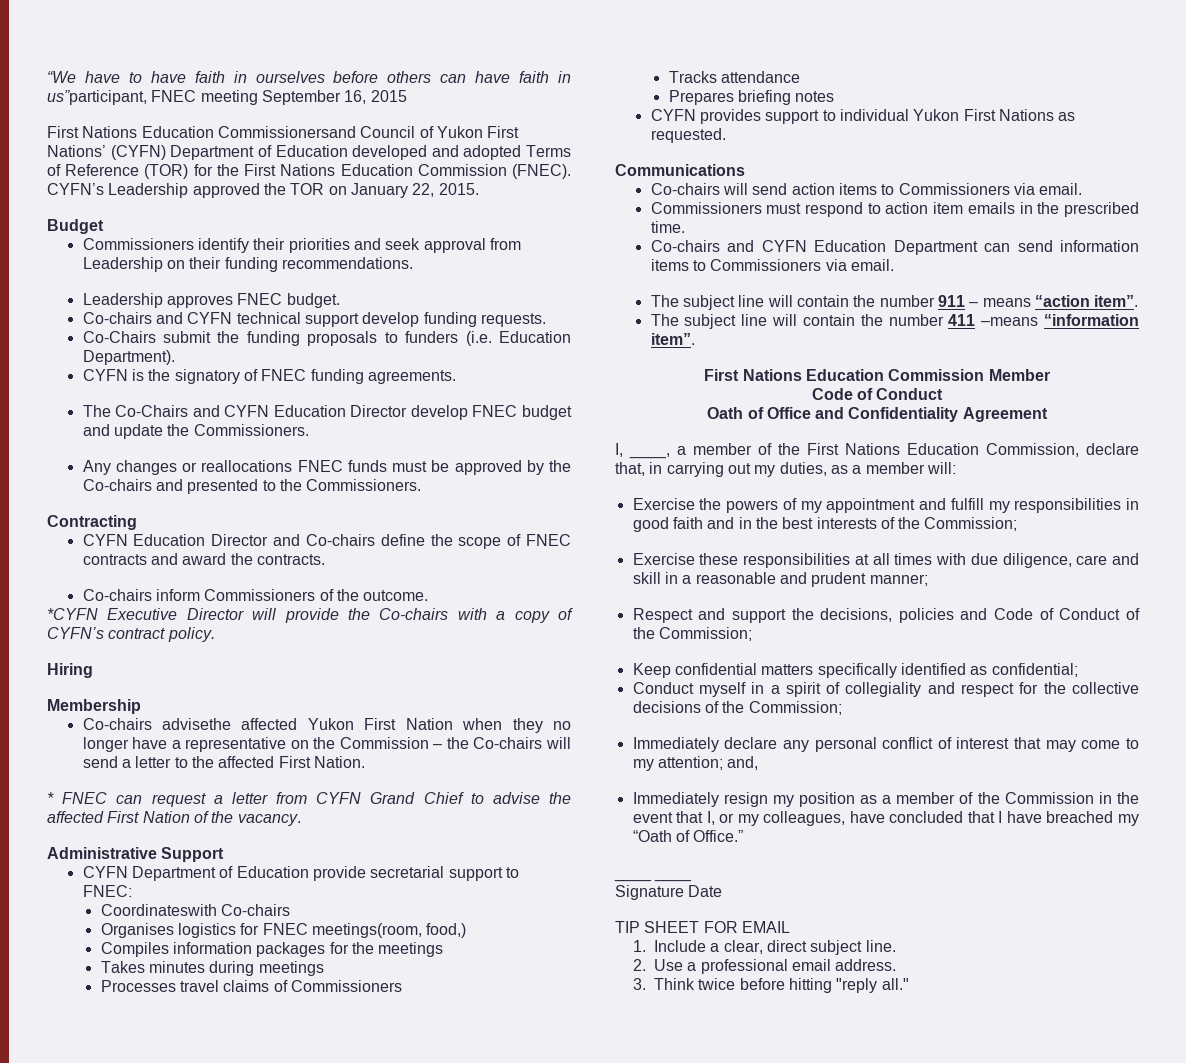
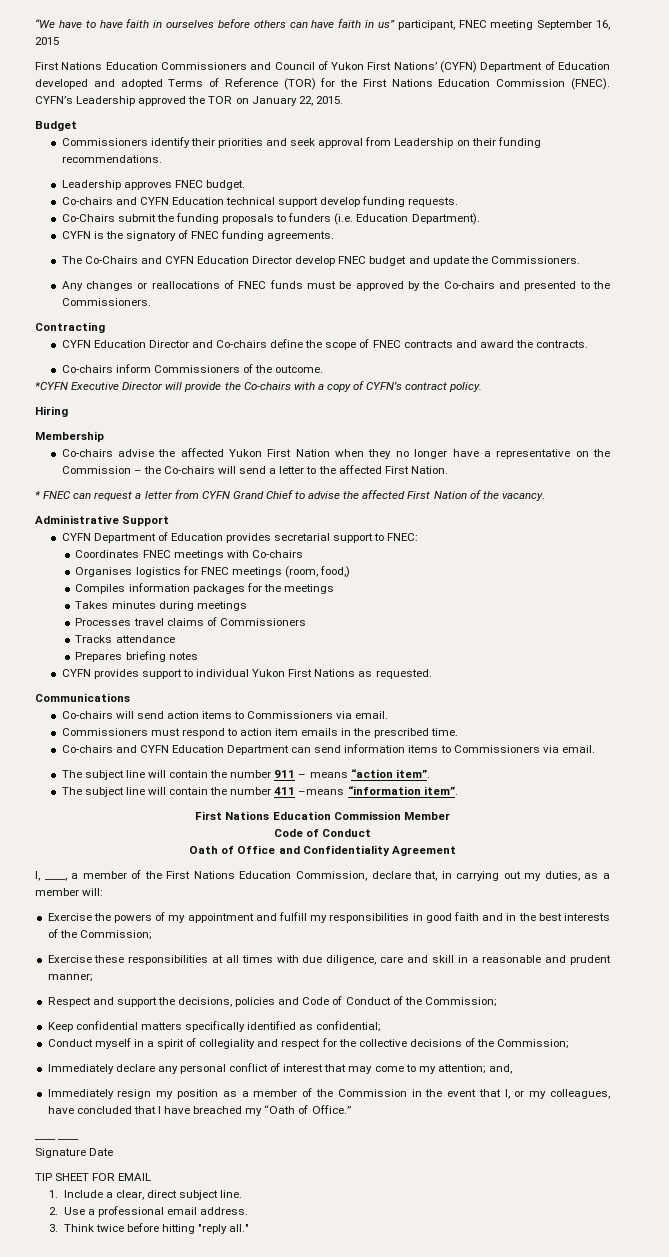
- “We have to have faith in ourselves before others can have faith in us”participant, FNEC meeting September 16, 2015
+ “We have to have faith in ourselves before others can have faith in us” participant, FNEC meeting September 16, 2015
- First Nations Education Commissionersand Council of Yukon First Nations’ (CYFN) Department of Education developed and adopted Terms of Reference (TOR) for the First Nations Education Commission (FNEC).
+ First Nations Education Commissioners and Council of Yukon First Nations’ (CYFN) Department of Education developed and adopted Terms of Reference (TOR) for the First Nations Education Commission (FNEC).
- Co-chairs and CYFN technical support develop funding requests.
+ Co-chairs and CYFN Education technical support develop funding requests.
- Any changes or reallocations FNEC funds must be approved by the Co-chairs and presented to the Commissioners.
+ Any changes or reallocations of FNEC funds must be approved by the Co-chairs and presented to the Commissioners.
- Co-chairs advisethe affected Yukon First Nation when they no longer have a representative on the Commission – the Co-chairs will send a letter to the affected First Nation.
+ Co-chairs advise the affected Yukon First Nation when they no longer have a representative on the Commission – the Co-chairs will send a letter to the affected First Nation.
- CYFN Department of Education provide secretarial support to FNEC:
+ CYFN Department of Education provides secretarial support to FNEC:
- Coordinateswith Co-chairs
+ Coordinates FNEC meetings with Co-chairs
- Organises logistics for FNEC meetings(room, food,)
+ Organises logistics for FNEC meetings (room, food,)

